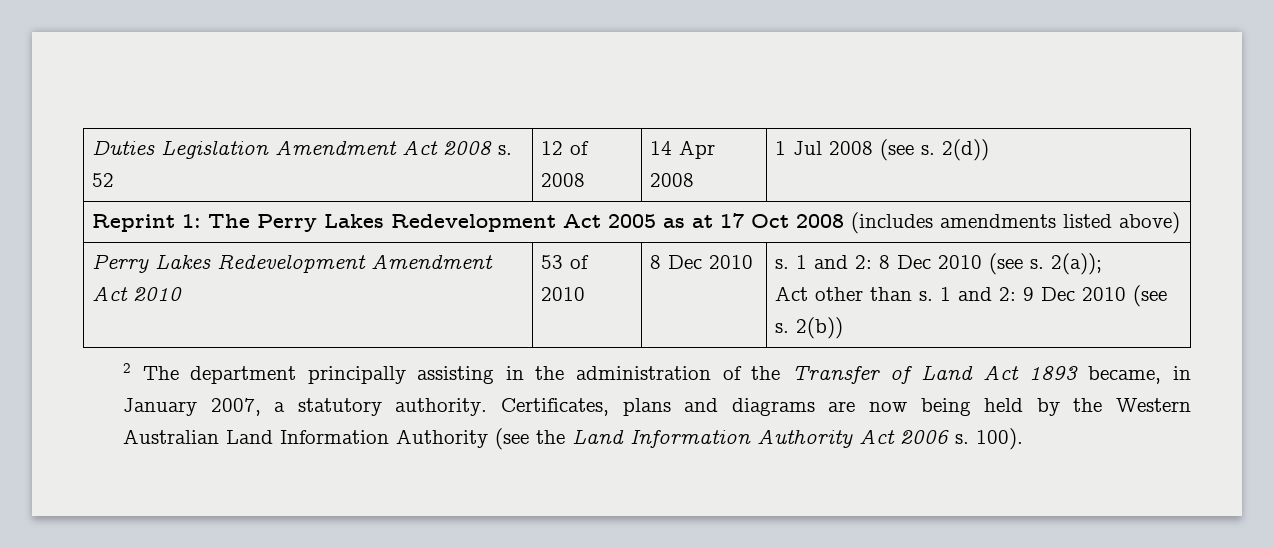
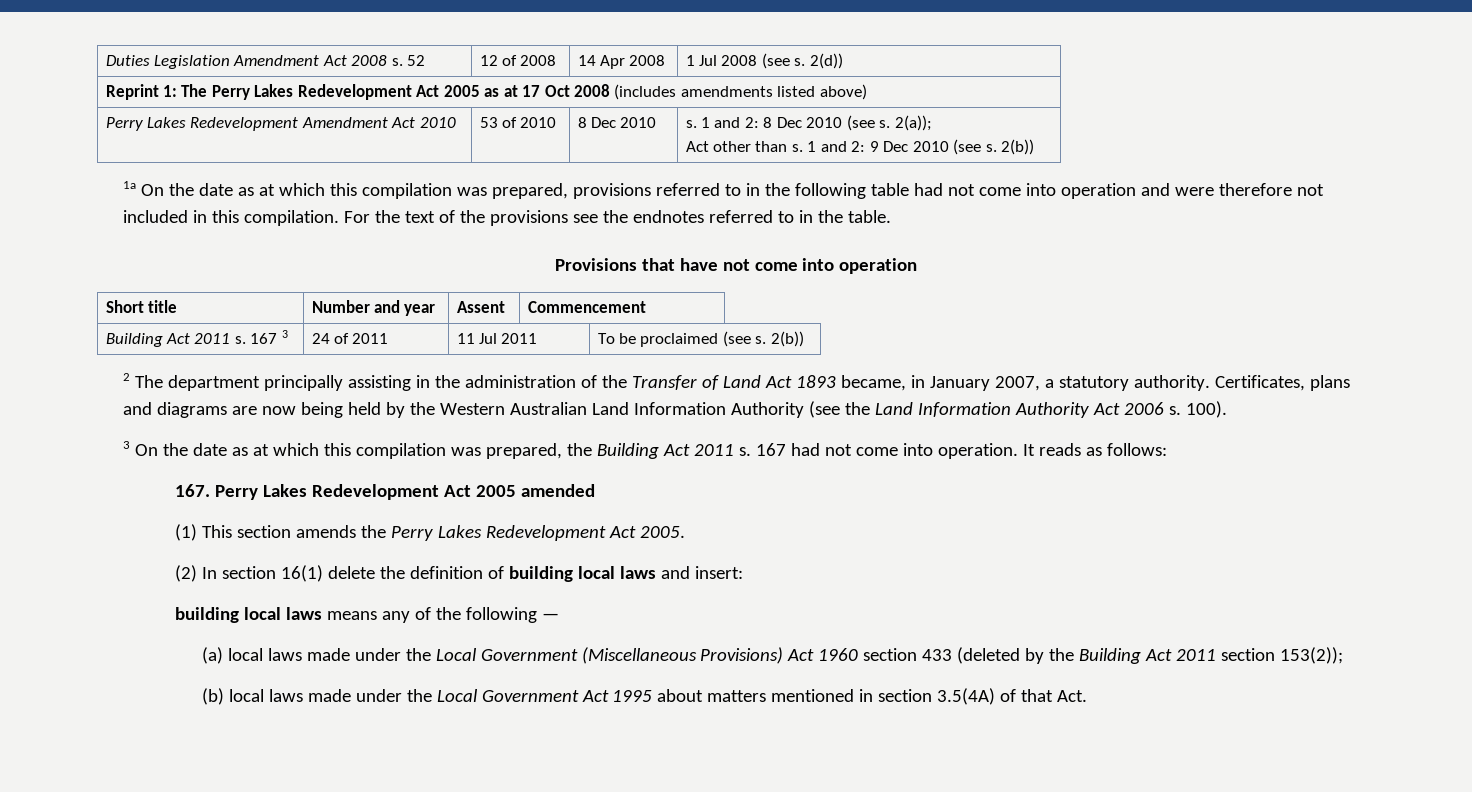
+ 1a On the date as at which this compilation was prepared, provisions referred to in the following table had not come into operation and were therefore not included in this compilation. For the text of the provisions see the endnotes referred to in the table.
+ Provisions that have not come into operation
+ Short title | Number and year | Assent | Commencement
+ Building Act 2011 s. 167 3 | 24 of 2011 | 11 Jul 2011 | To be proclaimed (see s. 2(b))
+ 3 On the date as at which this compilation was prepared, the Building Act 2011 s. 167 had not come into operation. It reads as follows:
+ 167. Perry Lakes Redevelopment Act 2005 amended
+ (1) This section amends the Perry Lakes Redevelopment Act 2005.
+ (2) In section 16(1) delete the definition of building local laws and insert:
+ building local laws means any of the following —
+ (a) local laws made under the Local Government (Miscellaneous Provisions) Act 1960 section 433 (deleted by the Building Act 2011 section 153(2));
+ (b) local laws made under the Local Government Act 1995 about matters mentioned in section 3.5(4A) of that Act.

